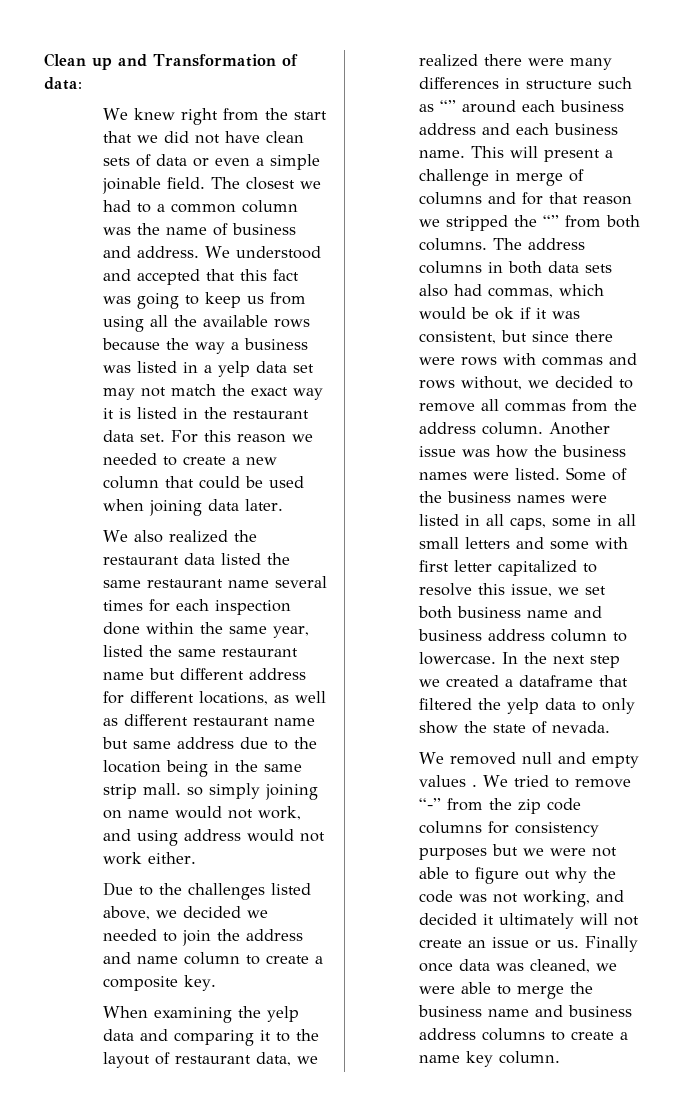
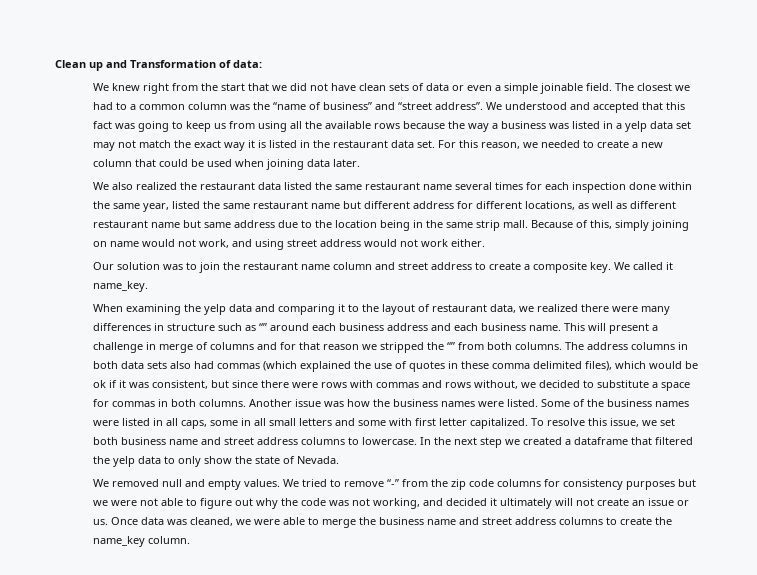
- The closest we had to a common column was the name of business and address.
+ The closest we had to a common column was the “name of business” and “street address”.
- For this reason we needed to create a new column that could be used when joining data later.
+ For this reason, we needed to create a new column that could be used when joining data later.
- We also realized the restaurant data listed the same restaurant name several times for each inspection done within the same year, listed the same restaurant name but different address for different locations, as well as different restaurant name but same address due to the location being in the same strip mall. so simply joining on name would not work, and using address would not work either.
+ We also realized the restaurant data listed the same restaurant name several times for each inspection done within the same year, listed the same restaurant name but different address for different locations, as well as different restaurant name but same address due to the location being in the same strip mall. Because of this, simply joining on name would not work, and using street address would not work either.
- Due to the challenges listed above, we decided we needed to join the address and name column to create a composite key.
+ Our solution was to join the restaurant name column and street address to create a composite key. We called it name_key.
- The address columns in both data sets also had commas, which would be ok if it was consistent, but since there were rows with commas and rows without, we decided to remove all commas from the address column.
+ The address columns in both data sets also had commas (which explained the use of quotes in these comma delimited files), which would be ok if it was consistent, but since there were rows with commas and rows without, we decided to substitute a space for commas in both columns.
- Some of the business names were listed in all caps, some in all small letters and some with first letter capitalized to resolve this issue, we set both business name and business address column to lowercase.
+ Some of the business names were listed in all caps, some in all small letters and some with first letter capitalized. To resolve this issue, we set both business name and street address columns to lowercase.
- In the next step we created a dataframe that filtered the yelp data to only show the state of nevada.
+ In the next step we created a dataframe that filtered the yelp data to only show the state of Nevada.
- We removed null and empty values .
+ We removed null and empty values.
- Finally once data was cleaned, we were able to merge the business name and business address columns to create a name key column.
+ Once data was cleaned, we were able to merge the business name and street address columns to create the name_key column.

